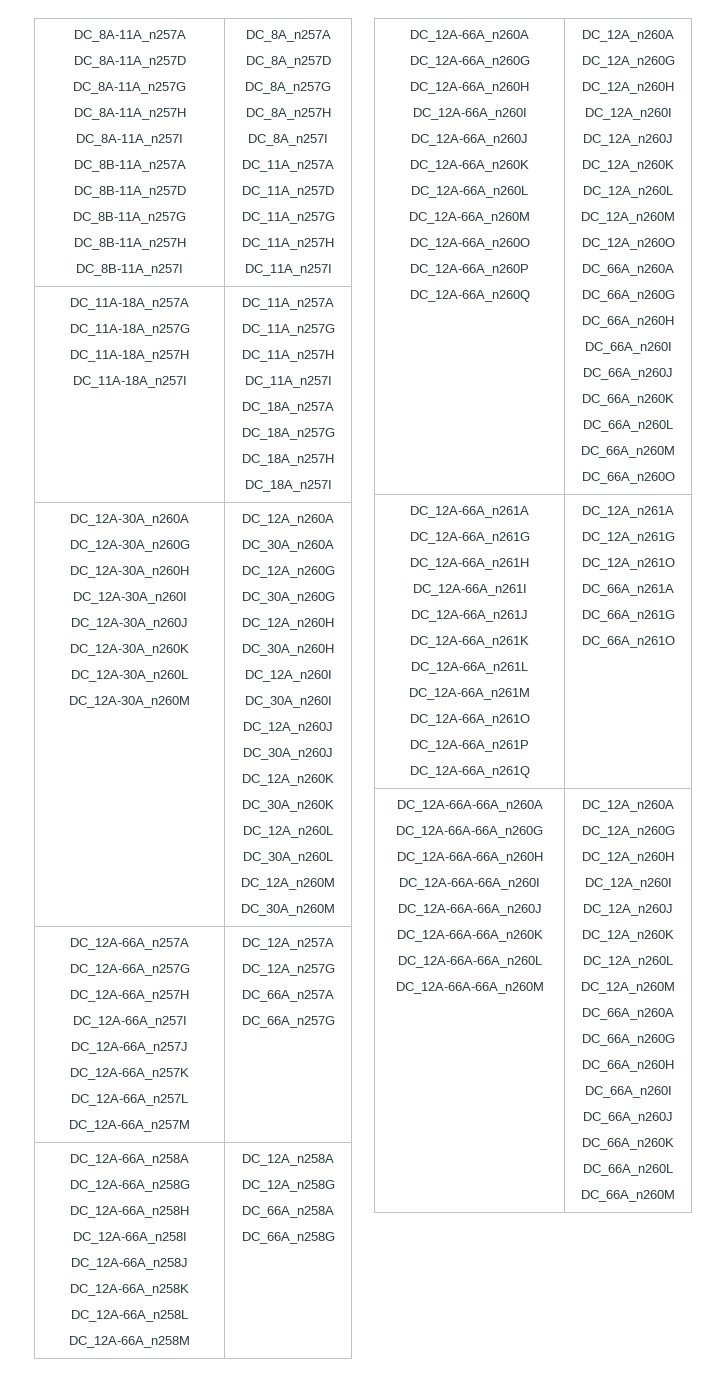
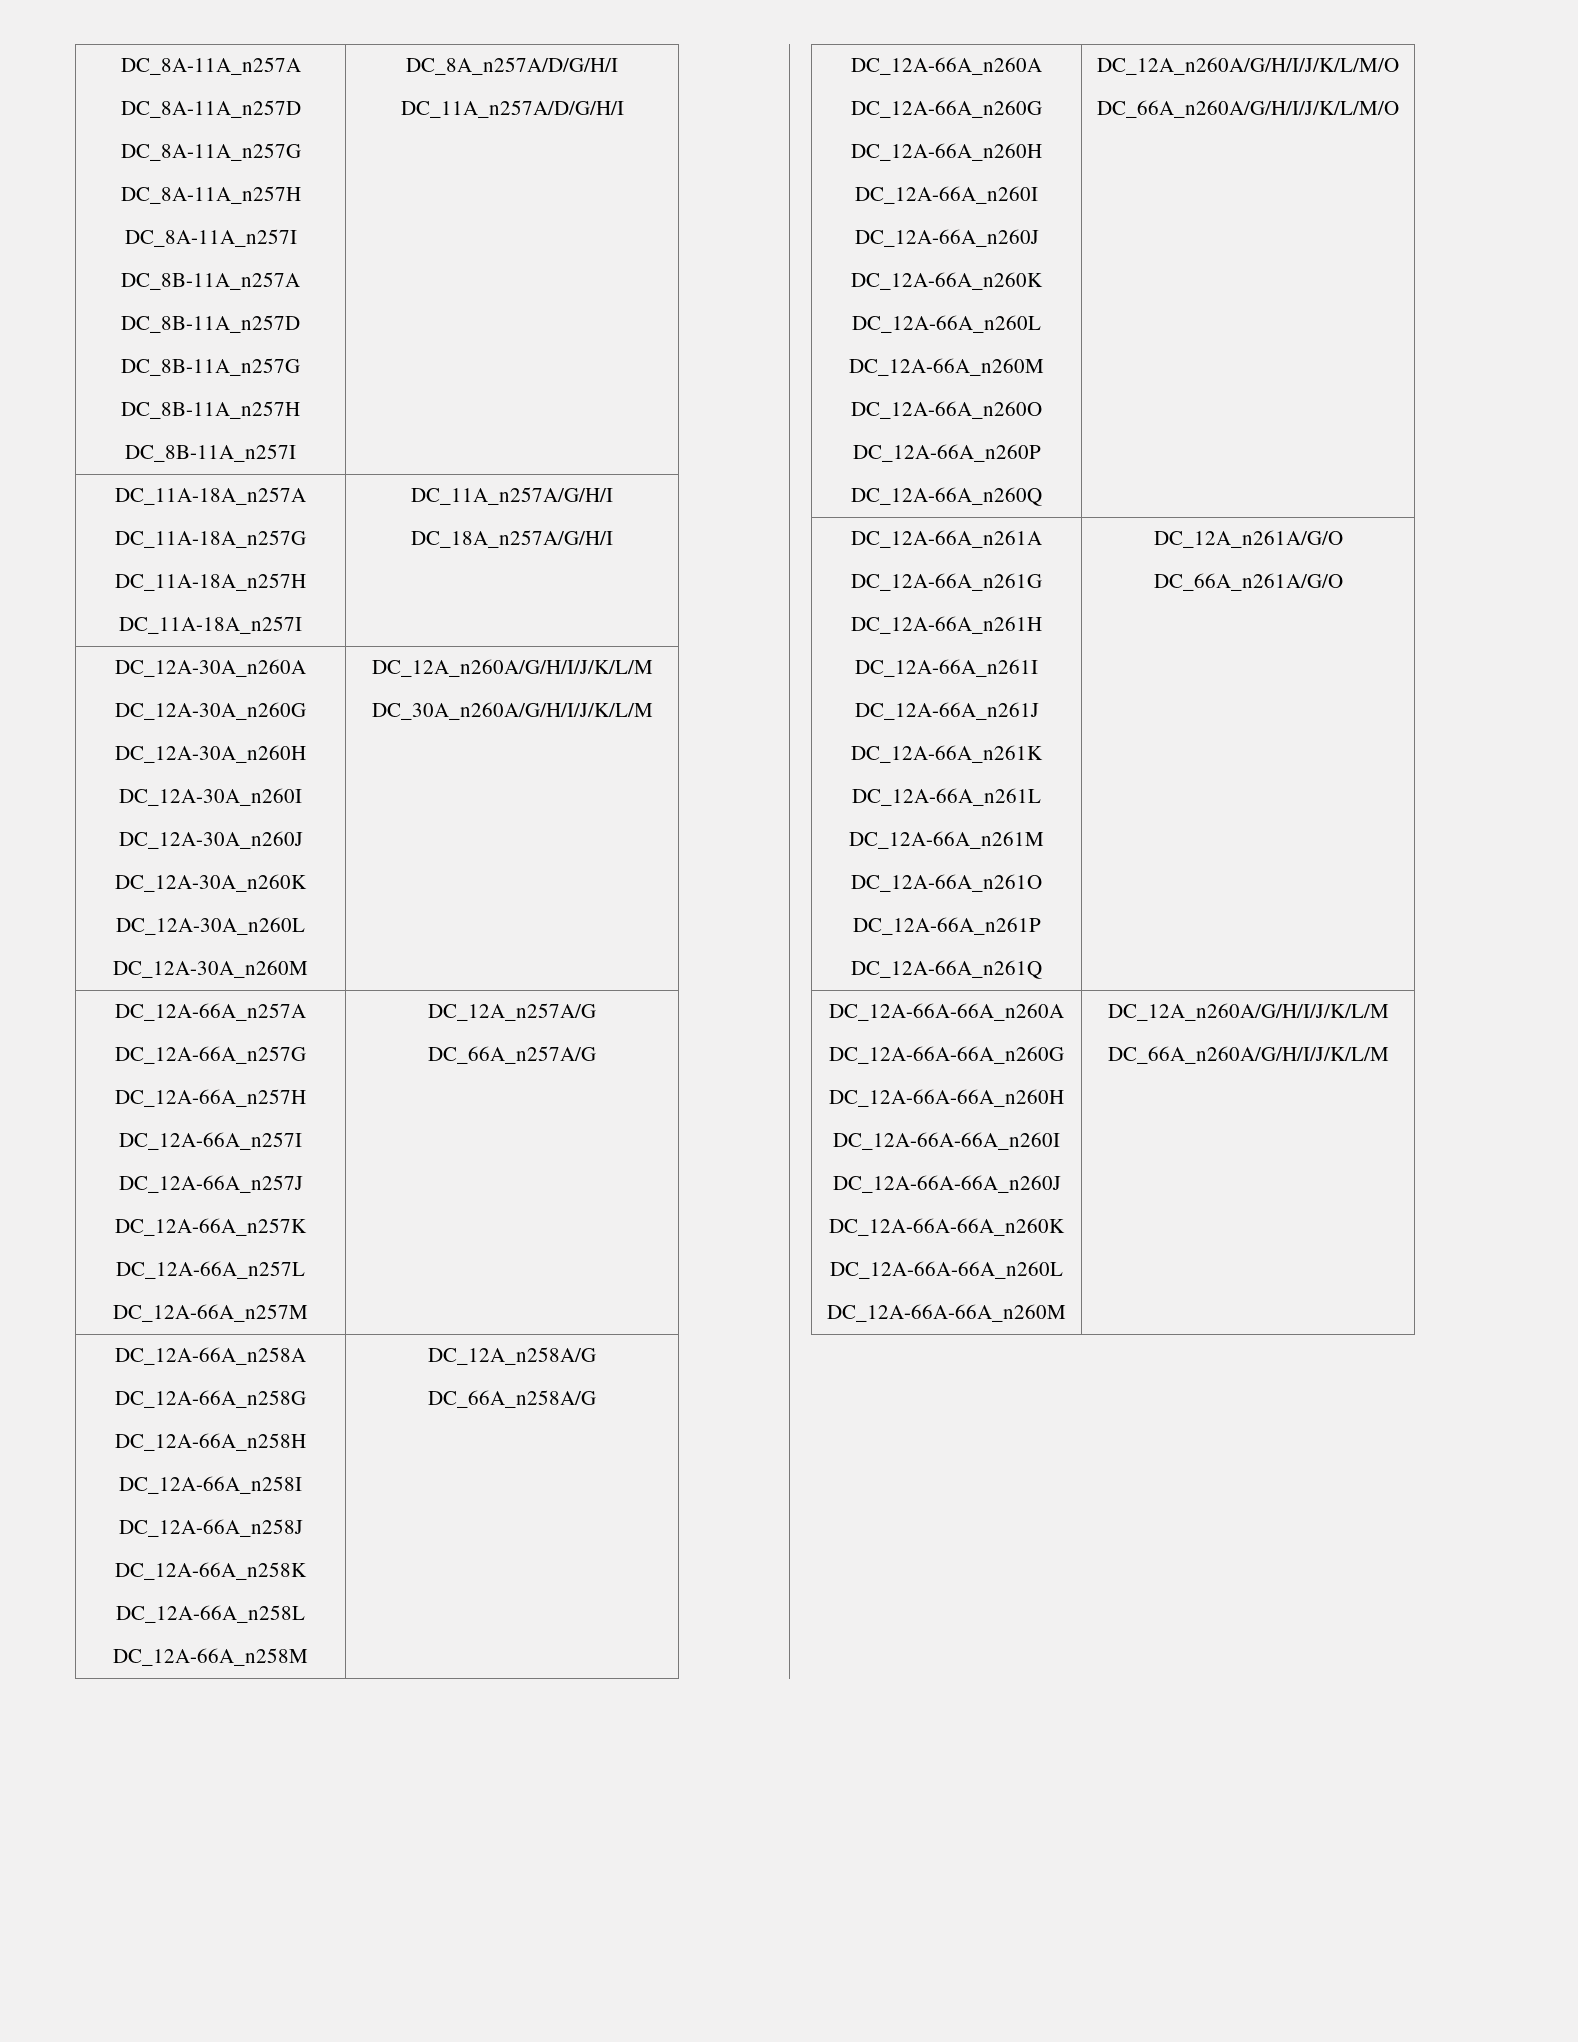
  DC_8A-11A_n257A
  DC_8A-11A_n257D
  DC_8A-11A_n257G
  DC_8A-11A_n257H
  DC_8A-11A_n257I
  DC_8B-11A_n257A
  DC_8B-11A_n257D
  DC_8B-11A_n257G
  DC_8B-11A_n257H
- DC_8B-11A_n257I | DC_8A_n257A
- DC_8A_n257D
- DC_8A_n257G
- DC_8A_n257H
- DC_8A_n257I
- DC_11A_n257A
- DC_11A_n257D
- DC_11A_n257G
- DC_11A_n257H
- DC_11A_n257I
+ DC_8B-11A_n257I | DC_8A_n257A/D/G/H/I
+ DC_11A_n257A/D/G/H/I
  DC_11A-18A_n257A
  DC_11A-18A_n257G
  DC_11A-18A_n257H
- DC_11A-18A_n257I | DC_11A_n257A
- DC_11A_n257G
- DC_11A_n257H
- DC_11A_n257I
- DC_18A_n257A
- DC_18A_n257G
- DC_18A_n257H
- DC_18A_n257I
+ DC_11A-18A_n257I | DC_11A_n257A/G/H/I
+ DC_18A_n257A/G/H/I
  DC_12A-30A_n260A
  DC_12A-30A_n260G
  DC_12A-30A_n260H
  DC_12A-30A_n260I
  DC_12A-30A_n260J
  DC_12A-30A_n260K
  DC_12A-30A_n260L
- DC_12A-30A_n260M | DC_12A_n260A
- DC_30A_n260A
- DC_12A_n260G
- DC_30A_n260G
- DC_12A_n260H
- DC_30A_n260H
- DC_12A_n260I
- DC_30A_n260I
- DC_12A_n260J
- DC_30A_n260J
- DC_12A_n260K
- DC_30A_n260K
- DC_12A_n260L
- DC_30A_n260L
- DC_12A_n260M
- DC_30A_n260M
+ DC_12A-30A_n260M | DC_12A_n260A/G/H/I/J/K/L/M
+ DC_30A_n260A/G/H/I/J/K/L/M
  DC_12A-66A_n257A
  DC_12A-66A_n257G
  DC_12A-66A_n257H
  DC_12A-66A_n257I
  DC_12A-66A_n257J
  DC_12A-66A_n257K
  DC_12A-66A_n257L
- DC_12A-66A_n257M | DC_12A_n257A
- DC_12A_n257G
- DC_66A_n257A
- DC_66A_n257G
+ DC_12A-66A_n257M | DC_12A_n257A/G
+ DC_66A_n257A/G
  DC_12A-66A_n258A
  DC_12A-66A_n258G
  DC_12A-66A_n258H
  DC_12A-66A_n258I
  DC_12A-66A_n258J
  DC_12A-66A_n258K
  DC_12A-66A_n258L
- DC_12A-66A_n258M | DC_12A_n258A
- DC_12A_n258G
- DC_66A_n258A
- DC_66A_n258G
+ DC_12A-66A_n258M | DC_12A_n258A/G
+ DC_66A_n258A/G
  DC_12A-66A_n260A
  DC_12A-66A_n260G
  DC_12A-66A_n260H
  DC_12A-66A_n260I
  DC_12A-66A_n260J
  DC_12A-66A_n260K
  DC_12A-66A_n260L
  DC_12A-66A_n260M
  DC_12A-66A_n260O
  DC_12A-66A_n260P
- DC_12A-66A_n260Q | DC_12A_n260A
- DC_12A_n260G
- DC_12A_n260H
- DC_12A_n260I
- DC_12A_n260J
- DC_12A_n260K
- DC_12A_n260L
- DC_12A_n260M
- DC_12A_n260O
- DC_66A_n260A
- DC_66A_n260G
- DC_66A_n260H
- DC_66A_n260I
- DC_66A_n260J
- DC_66A_n260K
- DC_66A_n260L
- DC_66A_n260M
- DC_66A_n260O
+ DC_12A-66A_n260Q | DC_12A_n260A/G/H/I/J/K/L/M/O
+ DC_66A_n260A/G/H/I/J/K/L/M/O
  DC_12A-66A_n261A
  DC_12A-66A_n261G
  DC_12A-66A_n261H
  DC_12A-66A_n261I
  DC_12A-66A_n261J
  DC_12A-66A_n261K
  DC_12A-66A_n261L
  DC_12A-66A_n261M
  DC_12A-66A_n261O
  DC_12A-66A_n261P
- DC_12A-66A_n261Q | DC_12A_n261A
- DC_12A_n261G
- DC_12A_n261O
- DC_66A_n261A
- DC_66A_n261G
- DC_66A_n261O
+ DC_12A-66A_n261Q | DC_12A_n261A/G/O
+ DC_66A_n261A/G/O
  DC_12A-66A-66A_n260A
  DC_12A-66A-66A_n260G
  DC_12A-66A-66A_n260H
  DC_12A-66A-66A_n260I
  DC_12A-66A-66A_n260J
  DC_12A-66A-66A_n260K
  DC_12A-66A-66A_n260L
- DC_12A-66A-66A_n260M | DC_12A_n260A
- DC_12A_n260G
- DC_12A_n260H
- DC_12A_n260I
- DC_12A_n260J
- DC_12A_n260K
- DC_12A_n260L
- DC_12A_n260M
- DC_66A_n260A
- DC_66A_n260G
- DC_66A_n260H
- DC_66A_n260I
- DC_66A_n260J
- DC_66A_n260K
- DC_66A_n260L
- DC_66A_n260M
+ DC_12A-66A-66A_n260M | DC_12A_n260A/G/H/I/J/K/L/M
+ DC_66A_n260A/G/H/I/J/K/L/M

